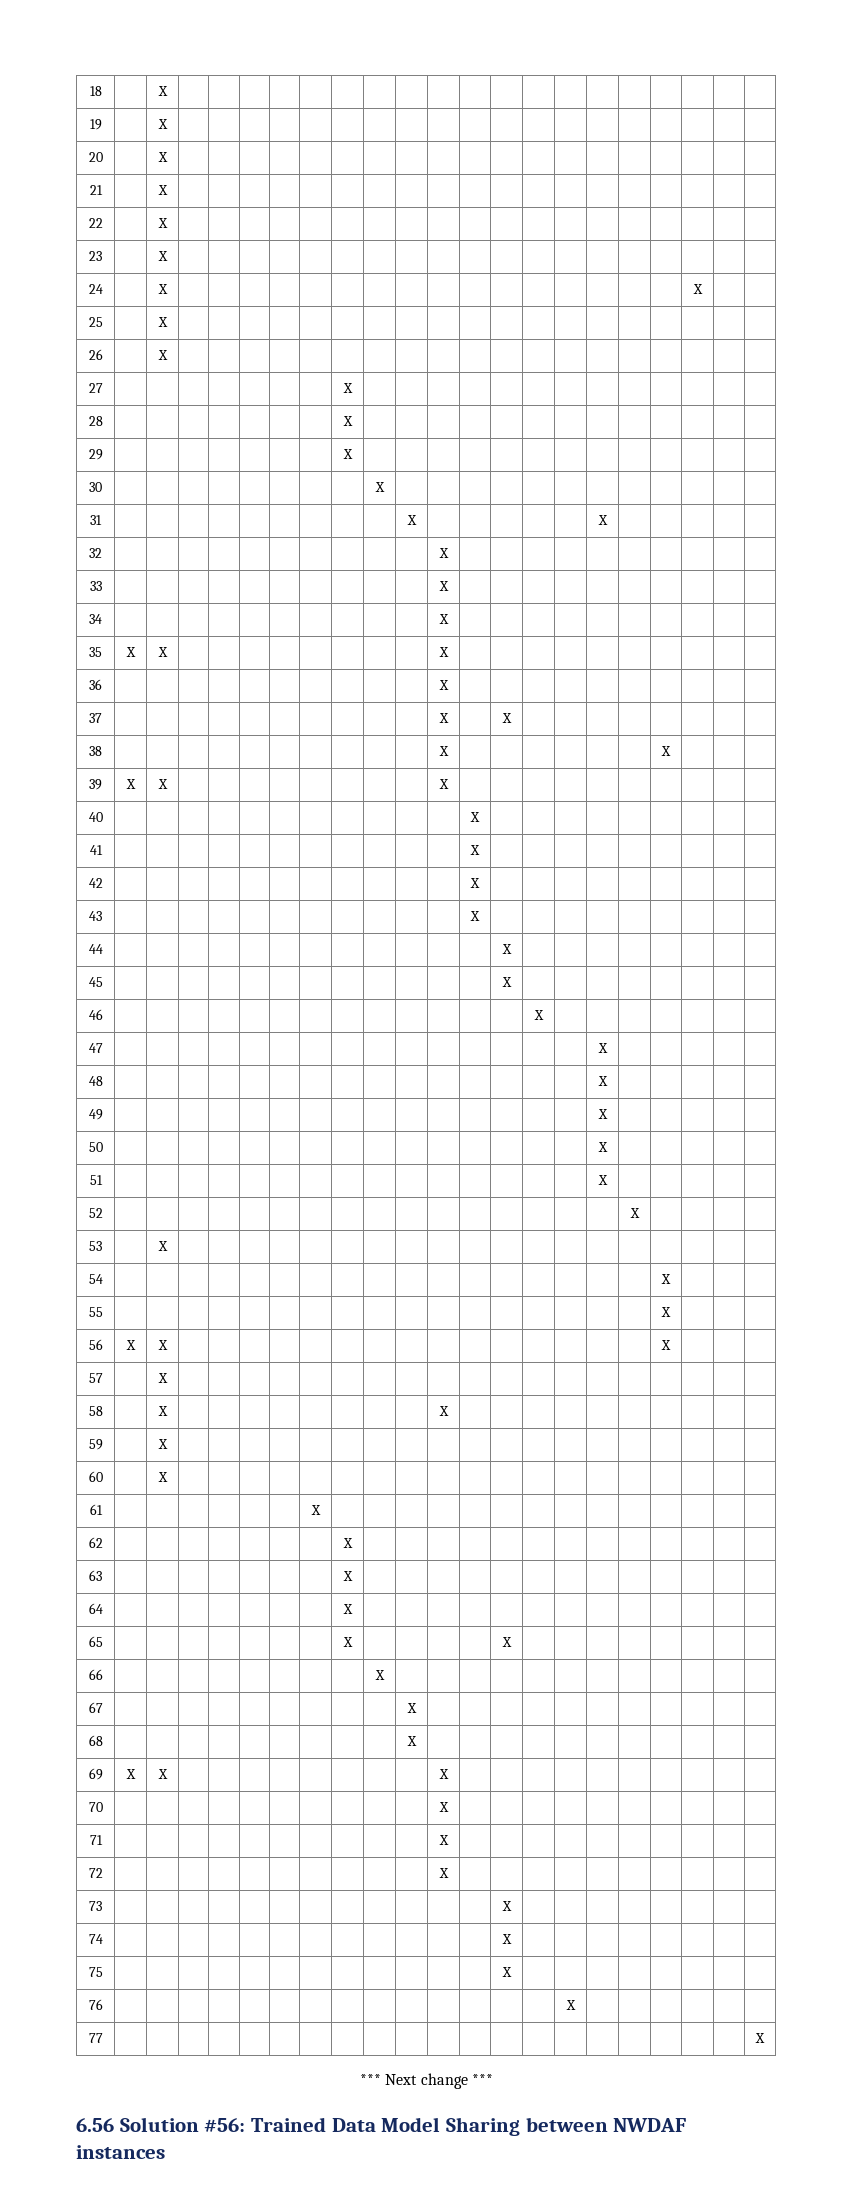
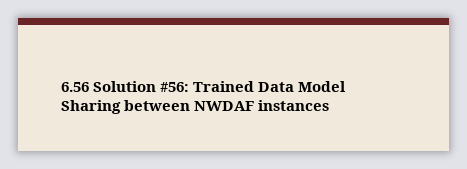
- 18 | | X | | | | | | | | | | | | | | | | | | |
- 19 | | X | | | | | | | | | | | | | | | | | | |
- 20 | | X | | | | | | | | | | | | | | | | | | |
- 21 | | X | | | | | | | | | | | | | | | | | | |
- 22 | | X | | | | | | | | | | | | | | | | | | |
- 23 | | X | | | | | | | | | | | | | | | | | | |
- 24 | | X | | | | | | | | | | | | | | | | | X | |
- 25 | | X | | | | | | | | | | | | | | | | | | |
- 26 | | X | | | | | | | | | | | | | | | | | | |
- 27 | | | | | | | | X | | | | | | | | | | | | |
- 28 | | | | | | | | X | | | | | | | | | | | | |
- 29 | | | | | | | | X | | | | | | | | | | | | |
- 30 | | | | | | | | | X | | | | | | | | | | | |
- 31 | | | | | | | | | | X | | | | | | X | | | | |
- 32 | | | | | | | | | | | X | | | | | | | | | |
- 33 | | | | | | | | | | | X | | | | | | | | | |
- 34 | | | | | | | | | | | X | | | | | | | | | |
- 35 | X | X | | | | | | | | | X | | | | | | | | | |
- 36 | | | | | | | | | | | X | | | | | | | | | |
- 37 | | | | | | | | | | | X | | X | | | | | | | |
- 38 | | | | | | | | | | | X | | | | | | | X | | |
- 39 | X | X | | | | | | | | | X | | | | | | | | | |
- 40 | | | | | | | | | | | | X | | | | | | | | |
- 41 | | | | | | | | | | | | X | | | | | | | | |
- 42 | | | | | | | | | | | | X | | | | | | | | |
- 43 | | | | | | | | | | | | X | | | | | | | | |
- 44 | | | | | | | | | | | | | X | | | | | | | |
- 45 | | | | | | | | | | | | | X | | | | | | | |
- 46 | | | | | | | | | | | | | | X | | | | | | |
- 47 | | | | | | | | | | | | | | | | X | | | | |
- 48 | | | | | | | | | | | | | | | | X | | | | |
- 49 | | | | | | | | | | | | | | | | X | | | | |
- 50 | | | | | | | | | | | | | | | | X | | | | |
- 51 | | | | | | | | | | | | | | | | X | | | | |
- 52 | | | | | | | | | | | | | | | | | X | | | |
- 53 | | X | | | | | | | | | | | | | | | | | | |
- 54 | | | | | | | | | | | | | | | | | | X | | |
- 55 | | | | | | | | | | | | | | | | | | X | | |
- 56 | X | X | | | | | | | | | | | | | | | | X | | |
- 57 | | X | | | | | | | | | | | | | | | | | | |
- 58 | | X | | | | | | | | | X | | | | | | | | | |
- 59 | | X | | | | | | | | | | | | | | | | | | |
- 60 | | X | | | | | | | | | | | | | | | | | | |
- 61 | | | | | | | X | | | | | | | | | | | | | |
- 62 | | | | | | | | X | | | | | | | | | | | | |
- 63 | | | | | | | | X | | | | | | | | | | | | |
- 64 | | | | | | | | X | | | | | | | | | | | | |
- 65 | | | | | | | | X | | | | | X | | | | | | | |
- 66 | | | | | | | | | X | | | | | | | | | | | |
- 67 | | | | | | | | | | X | | | | | | | | | | |
- 68 | | | | | | | | | | X | | | | | | | | | | |
- 69 | X | X | | | | | | | | | X | | | | | | | | | |
- 70 | | | | | | | | | | | X | | | | | | | | | |
- 71 | | | | | | | | | | | X | | | | | | | | | |
- 72 | | | | | | | | | | | X | | | | | | | | | |
- 73 | | | | | | | | | | | | | X | | | | | | | |
- 74 | | | | | | | | | | | | | X | | | | | | | |
- 75 | | | | | | | | | | | | | X | | | | | | | |
- 76 | | | | | | | | | | | | | | | X | | | | | |
- 77 | | | | | | | | | | | | | | | | | | | | | X
- *** Next change ***

